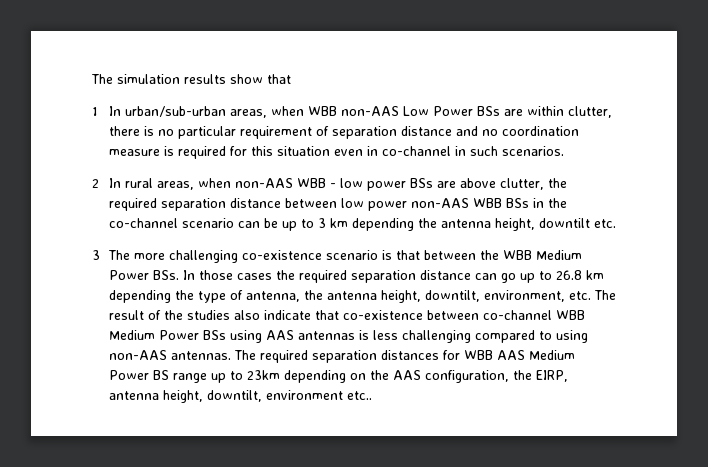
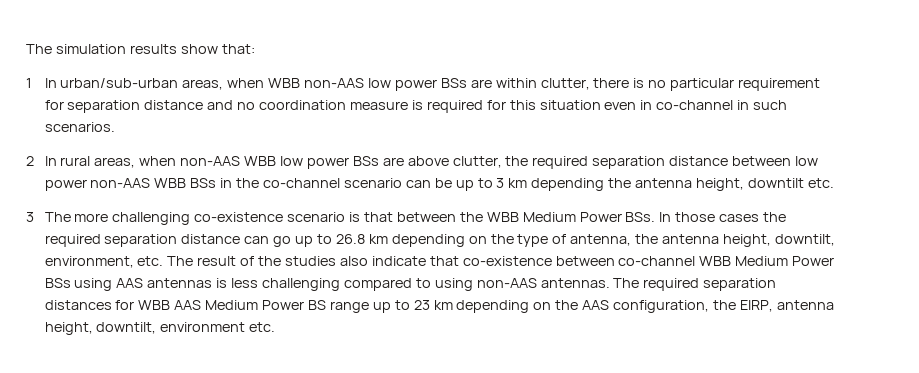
- The simulation results show that
+ The simulation results show that:
- 1 In urban/sub-urban areas, when WBB non-AAS Low Power BSs are within clutter, there is no particular requirement of separation distance and no coordination measure is required for this situation even in co-channel in such scenarios.
+ 1 In urban/sub-urban areas, when WBB non-AAS low power BSs are within clutter, there is no particular requirement for separation distance and no coordination measure is required for this situation even in co-channel in such scenarios.
- 2 In rural areas, when non-AAS WBB - low power BSs are above clutter, the required separation distance between low power non-AAS WBB BSs in the co-channel scenario can be up to 3 km depending the antenna height, downtilt etc.
+ 2 In rural areas, when non-AAS WBB low power BSs are above clutter, the required separation distance between low power non-AAS WBB BSs in the co-channel scenario can be up to 3 km depending the antenna height, downtilt etc.
- 3 The more challenging co-existence scenario is that between the WBB Medium Power BSs. In those cases the required separation distance can go up to 26.8 km depending the type of antenna, the antenna height, downtilt, environment, etc. The result of the studies also indicate that co-existence between co-channel WBB Medium Power BSs using AAS antennas is less challenging compared to using non-AAS antennas.
+ 3 The more challenging co-existence scenario is that between the WBB Medium Power BSs. In those cases the required separation distance can go up to 26.8 km depending on the type of antenna, the antenna height, downtilt, environment, etc. The result of the studies also indicate that co-existence between co-channel WBB Medium Power BSs using AAS antennas is less challenging compared to using non-AAS antennas.
- The required separation distances for WBB AAS Medium Power BS range up to 23km depending on the AAS configuration, the EIRP, antenna height, downtilt, environment etc..
+ The required separation distances for WBB AAS Medium Power BS range up to 23 km depending on the AAS configuration, the EIRP, antenna height, downtilt, environment etc.

